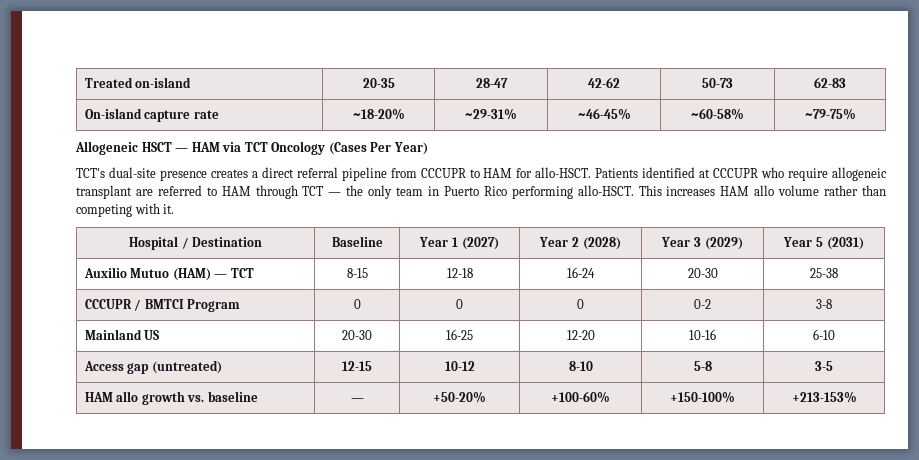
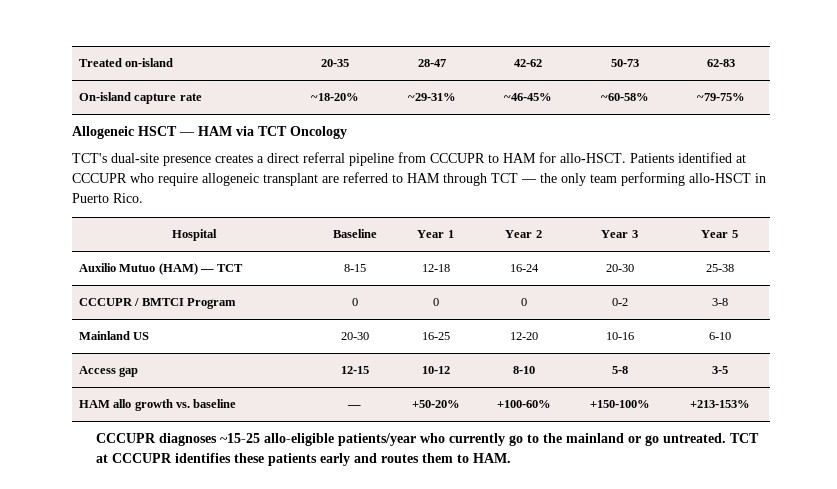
- Allogeneic HSCT — HAM via TCT Oncology (Cases Per Year)
+ Allogeneic HSCT — HAM via TCT Oncology
- Patients identified at CCCUPR who require allogeneic transplant are referred to HAM through TCT — the only team in Puerto Rico performing allo-HSCT. This increases HAM allo volume rather than competing with it.
+ Patients identified at CCCUPR who require allogeneic transplant are referred to HAM through TCT — the only team performing allo-HSCT in Puerto Rico.
- Hospital / Destination | Baseline | Year 1 (2027) | Year 2 (2028) | Year 3 (2029) | Year 5 (2031)
+ Hospital | Baseline | Year 1 | Year 2 | Year 3 | Year 5
- Access gap (untreated) | 12-15 | 10-12 | 8-10 | 5-8 | 3-5
+ Access gap | 12-15 | 10-12 | 8-10 | 5-8 | 3-5
+ CCCUPR diagnoses ~15-25 allo-eligible patients/year who currently go to the mainland or go untreated. TCT at CCCUPR identifies these patients early and routes them to HAM.

